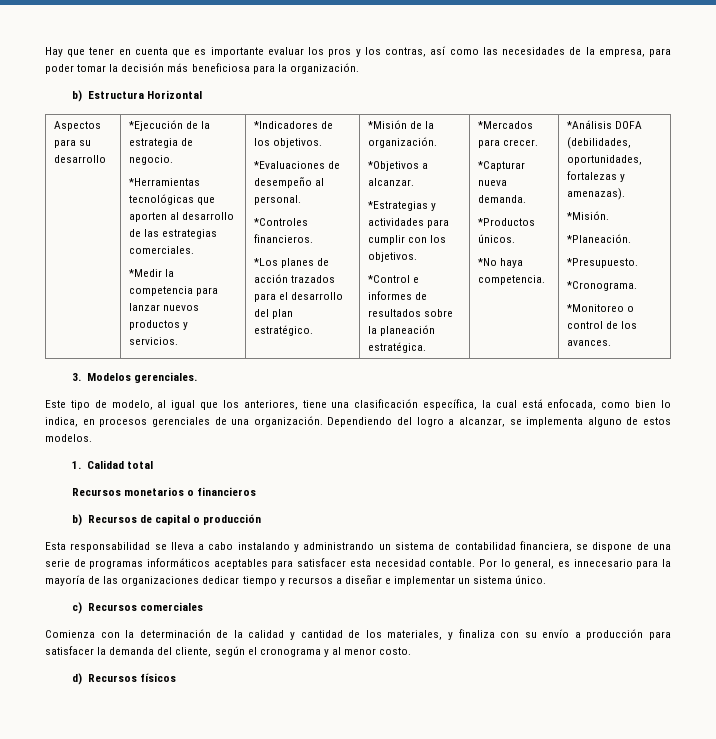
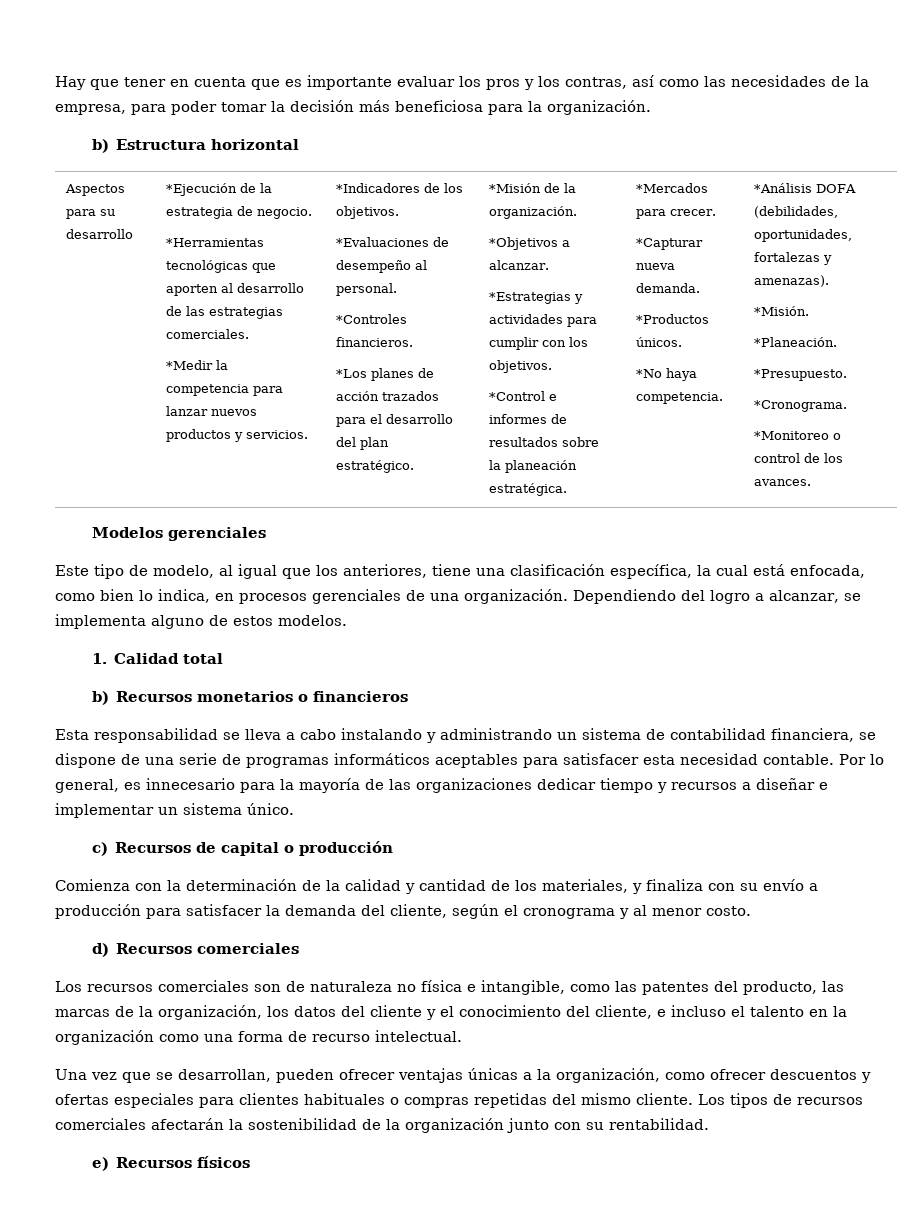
- b) Estructura Horizontal
+ b) Estructura horizontal
- 3. Modelos gerenciales.
+ Modelos gerenciales
- Recursos monetarios o financieros
+ b) Recursos monetarios o financieros
- b) Recursos de capital o producción
- c) Recursos comerciales
+ c) Recursos de capital o producción
- d) Recursos físicos
+ d) Recursos comerciales
+ Los recursos comerciales son de naturaleza no física e intangible, como las patentes del producto, las marcas de la organización, los datos del cliente y el conocimiento del cliente, e incluso el talento en la organización como una forma de recurso intelectual.
+ Una vez que se desarrollan, pueden ofrecer ventajas únicas a la organización, como ofrecer descuentos y ofertas especiales para clientes habituales o compras repetidas del mismo cliente. Los tipos de recursos comerciales afectarán la sostenibilidad de la organización junto con su rentabilidad.
+ e) Recursos físicos

